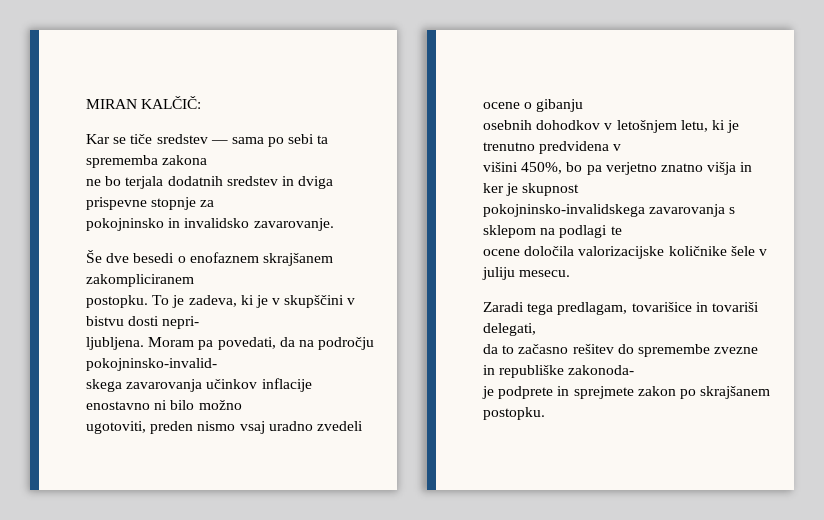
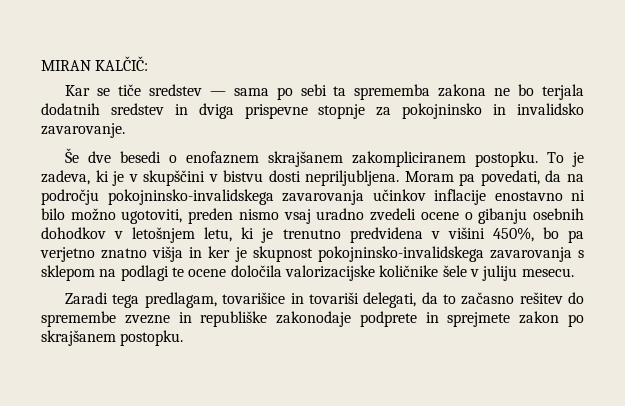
- Kar se tiče sredstev — sama po sebi ta sprememba zakona
- ne bo terjala dodatnih sredstev in dviga prispevne stopnje za
- pokojninsko in invalidsko zavarovanje.
+ Kar se tiče sredstev — sama po sebi ta sprememba zakona ne bo terjala dodatnih sredstev in dviga prispevne stopnje za pokojninsko in invalidsko zavarovanje.
- Še dve besedi o enofaznem skrajšanem zakompliciranem
- postopku.
+ Še dve besedi o enofaznem skrajšanem zakompliciranem postopku.
- To je zadeva, ki je v skupščini v bistvu dosti nepri-
- ljubljena.
+ To je zadeva, ki je v skupščini v bistvu dosti nepriljubljena.
- Moram pa povedati, da na področju pokojninsko-invalid-
- skega zavarovanja učinkov inflacije enostavno ni bilo možno
- ugotoviti, preden nismo vsaj uradno zvedeli ocene o gibanju
- osebnih dohodkov v letošnjem letu, ki je trenutno predvidena v
- višini 450%, bo pa verjetno znatno višja in ker je skupnost
- pokojninsko-invalidskega zavarovanja s sklepom na podlagi te
- ocene določila valorizacijske količnike šele v juliju mesecu.
+ Moram pa povedati, da na področju pokojninsko-invalidskega zavarovanja učinkov inflacije enostavno ni bilo možno ugotoviti, preden nismo vsaj uradno zvedeli ocene o gibanju osebnih dohodkov v letošnjem letu, ki je trenutno predvidena v višini 450%, bo pa verjetno znatno višja in ker je skupnost pokojninsko-invalidskega zavarovanja s sklepom na podlagi te ocene določila valorizacijske količnike šele v juliju mesecu.
- Zaradi tega predlagam, tovarišice in tovariši delegati,
- da to začasno rešitev do spremembe zvezne in republiške zakonoda-
- je podprete in sprejmete zakon po skrajšanem postopku.
+ Zaradi tega predlagam, tovarišice in tovariši delegati, da to začasno rešitev do spremembe zvezne in republiške zakonodaje podprete in sprejmete zakon po skrajšanem postopku.

